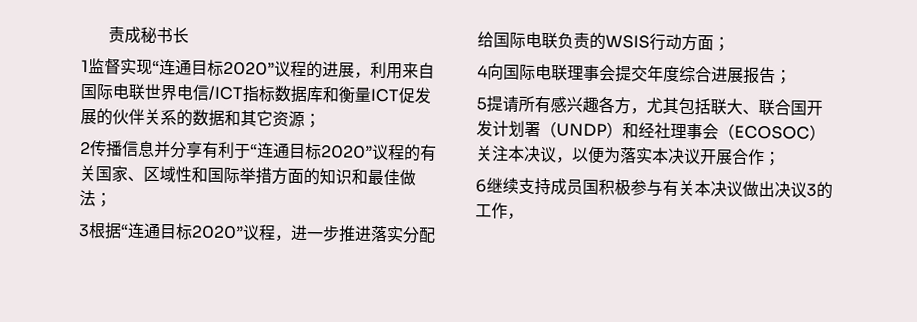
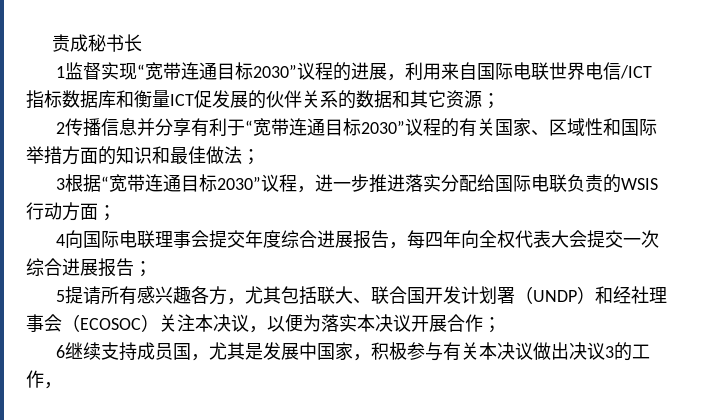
- 1监督实现“连通目标2020”议程的进展，利用来自国际电联世界电信/ICT指标数据库和衡量ICT促发展的伙伴关系的数据和其它资源；
+ 1监督实现“宽带连通目标2030”议程的进展，利用来自国际电联世界电信/ICT指标数据库和衡量ICT促发展的伙伴关系的数据和其它资源；
- 2传播信息并分享有利于“连通目标2020”议程的有关国家、区域性和国际举措方面的知识和最佳做法；
+ 2传播信息并分享有利于“宽带连通目标2030”议程的有关国家、区域性和国际举措方面的知识和最佳做法；
- 3根据“连通目标2020”议程，进一步推进落实分配给国际电联负责的WSIS行动方面；
+ 3根据“宽带连通目标2030”议程，进一步推进落实分配给国际电联负责的WSIS行动方面；
- 4向国际电联理事会提交年度综合进展报告；
+ 4向国际电联理事会提交年度综合进展报告，每四年向全权代表大会提交一次综合进展报告；
- 6继续支持成员国积极参与有关本决议做出决议3的工作，
+ 6继续支持成员国，尤其是发展中国家，积极参与有关本决议做出决议3的工作，

